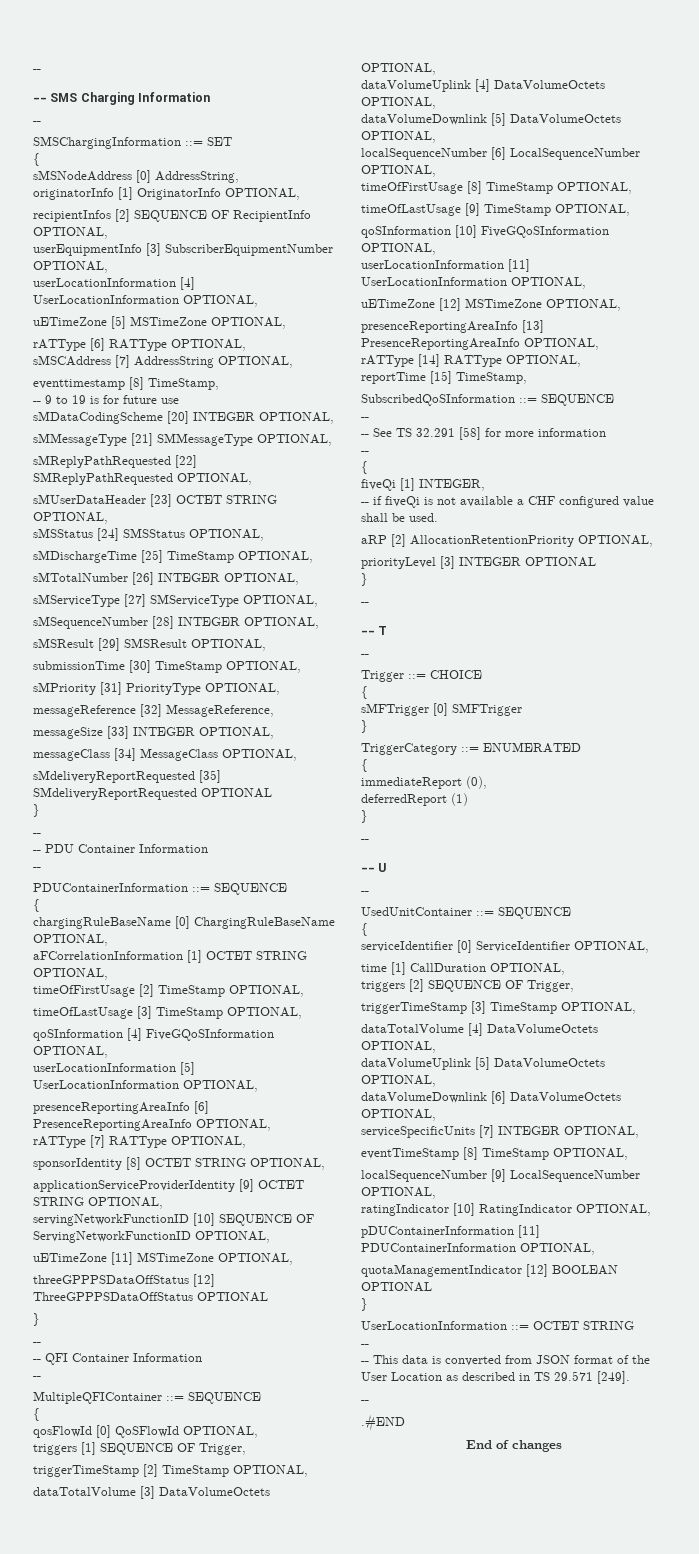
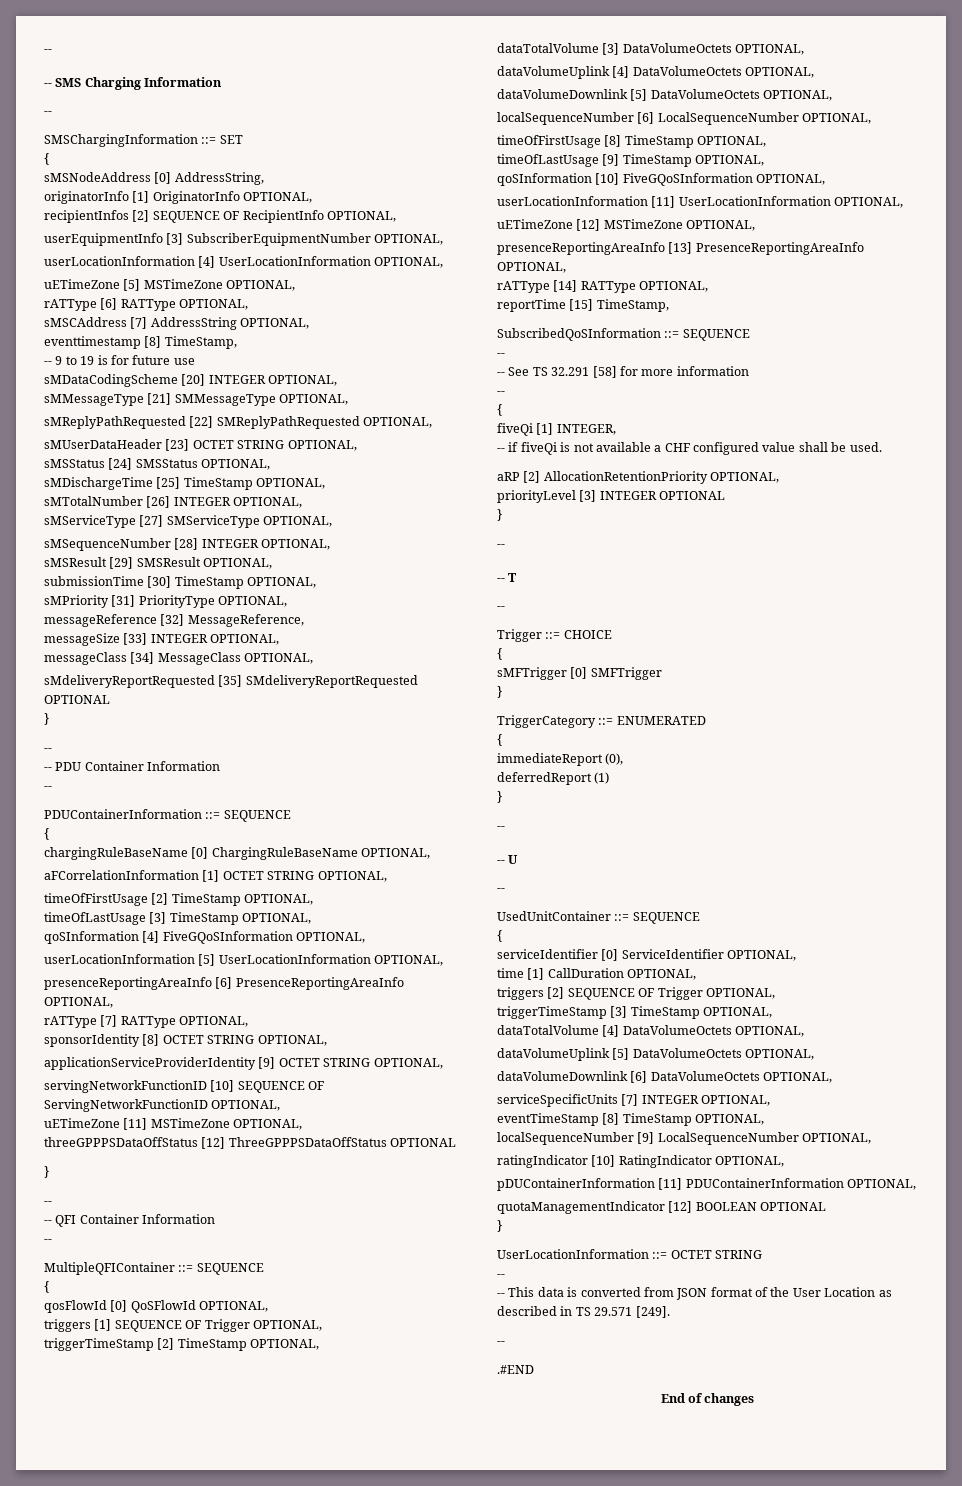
- triggers [1] SEQUENCE OF Trigger,
+ triggers [1] SEQUENCE OF Trigger OPTIONAL,
- triggers [2] SEQUENCE OF Trigger,
+ triggers [2] SEQUENCE OF Trigger OPTIONAL,

